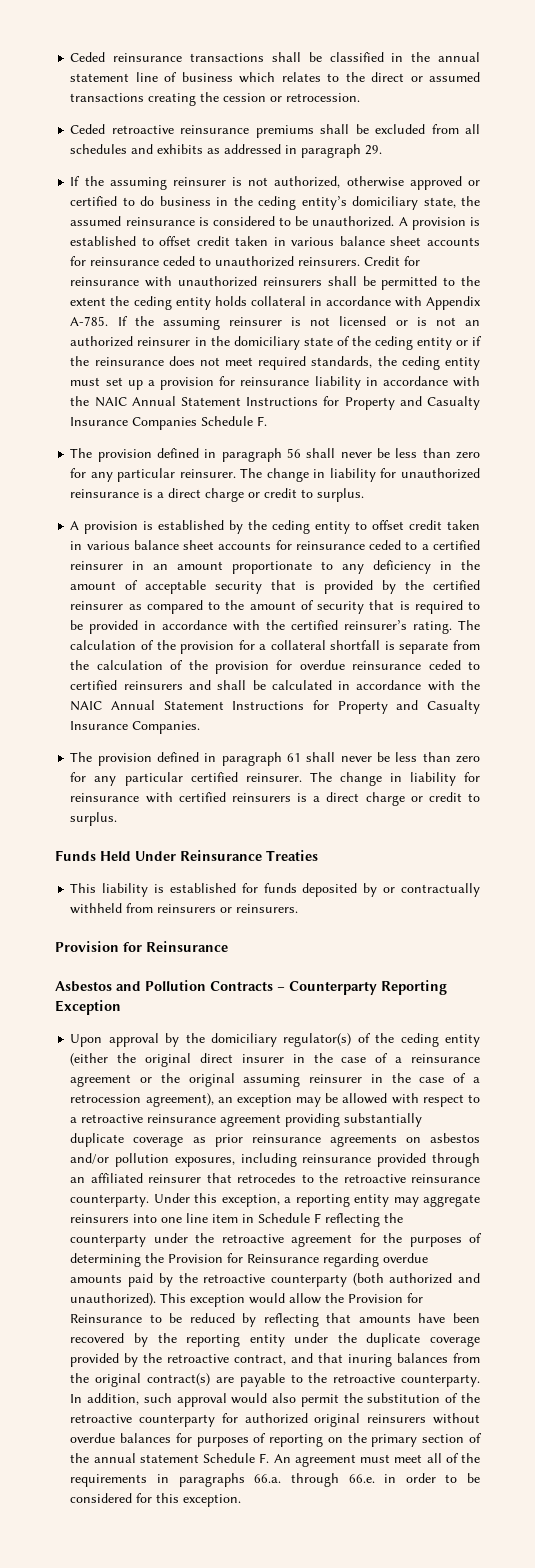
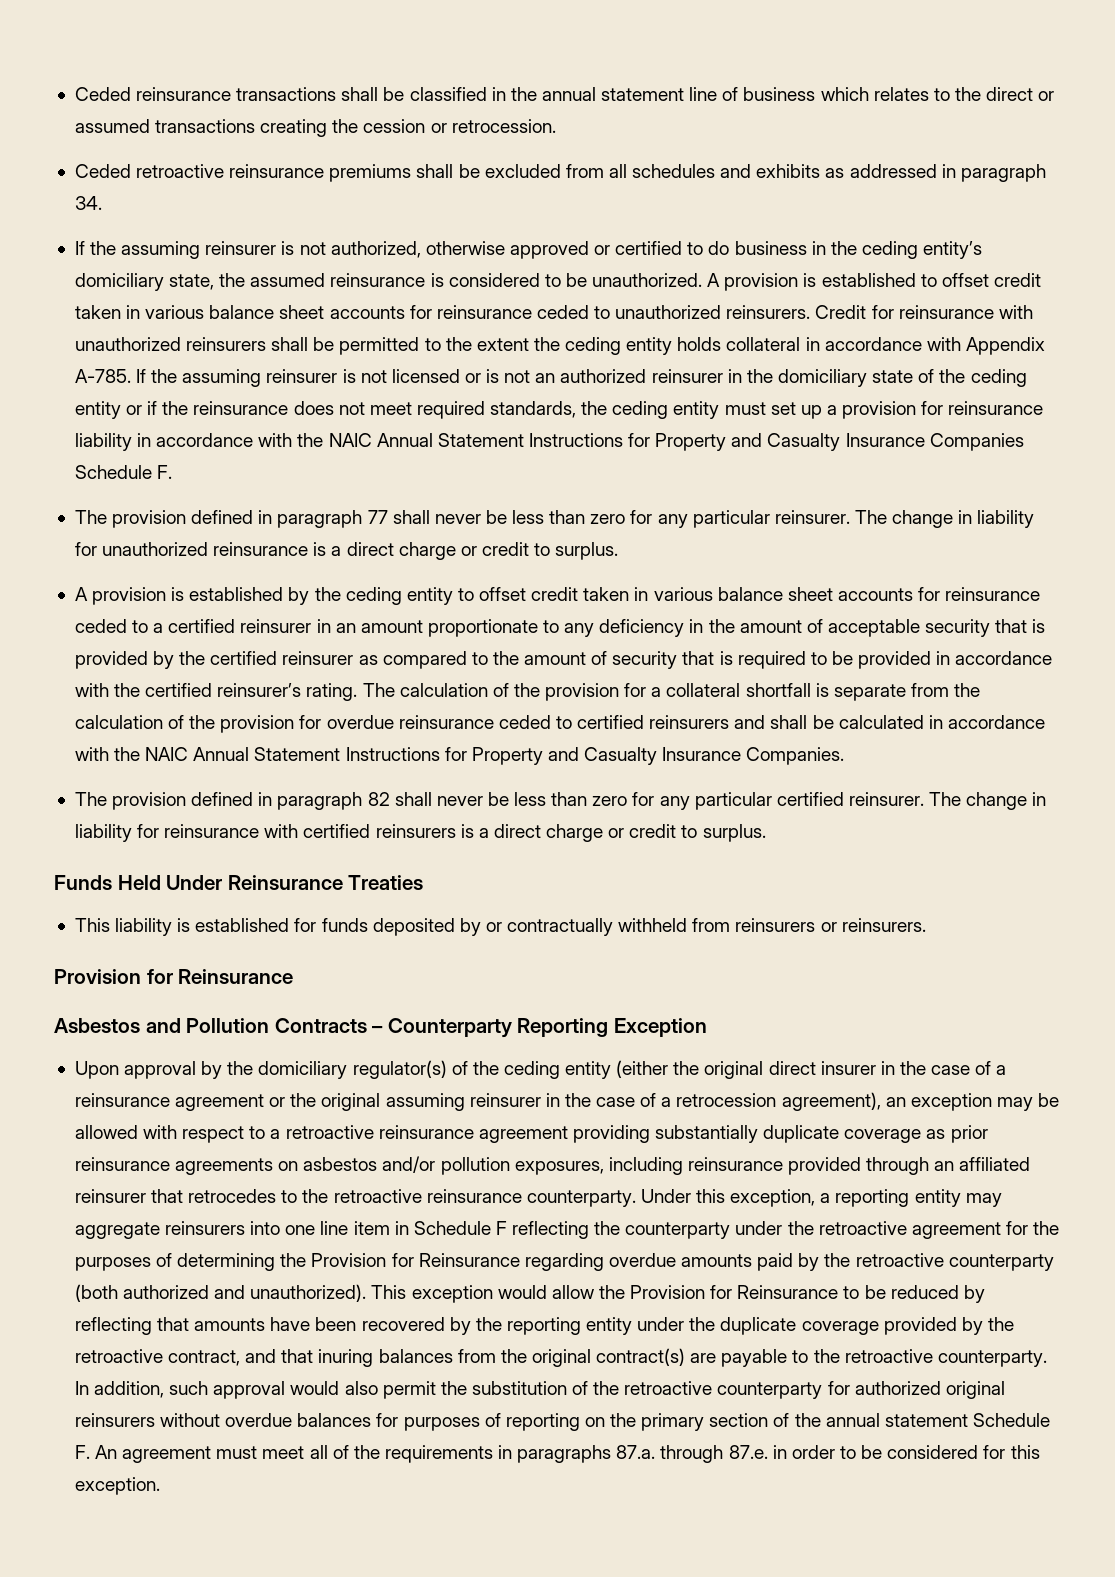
- Ceded retroactive reinsurance premiums shall be excluded from all schedules and exhibits as addressed in paragraph 29.
+ Ceded retroactive reinsurance premiums shall be excluded from all schedules and exhibits as addressed in paragraph 34.
- The provision defined in paragraph 56 shall never be less than zero for any particular reinsurer.
+ The provision defined in paragraph 77 shall never be less than zero for any particular reinsurer.
- The provision defined in paragraph 61 shall never be less than zero for any particular certified reinsurer.
+ The provision defined in paragraph 82 shall never be less than zero for any particular certified reinsurer.
- In addition, such approval would also permit the substitution of the retroactive counterparty for authorized original reinsurers without overdue balances for purposes of reporting on the primary section of the annual statement Schedule F. An agreement must meet all of the requirements in paragraphs 66.a. through 66.e. in order to be considered for this exception.
+ In addition, such approval would also permit the substitution of the retroactive counterparty for authorized original reinsurers without overdue balances for purposes of reporting on the primary section of the annual statement Schedule F. An agreement must meet all of the requirements in paragraphs 87.a. through 87.e. in order to be considered for this exception.

